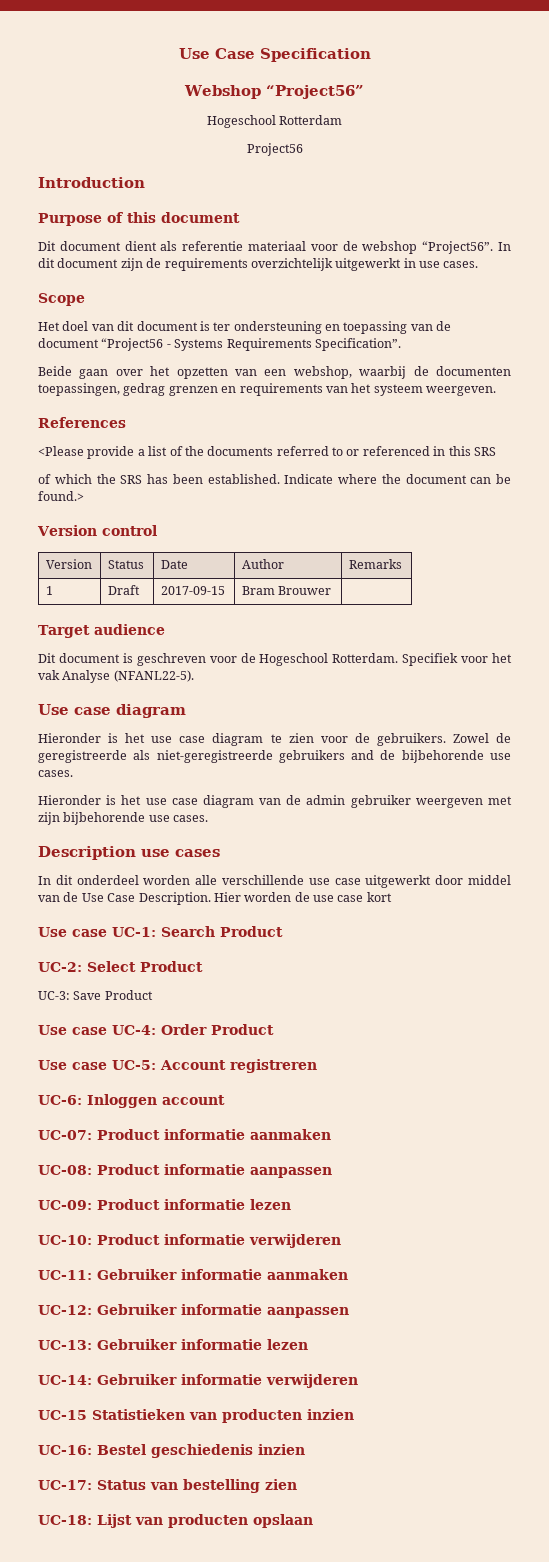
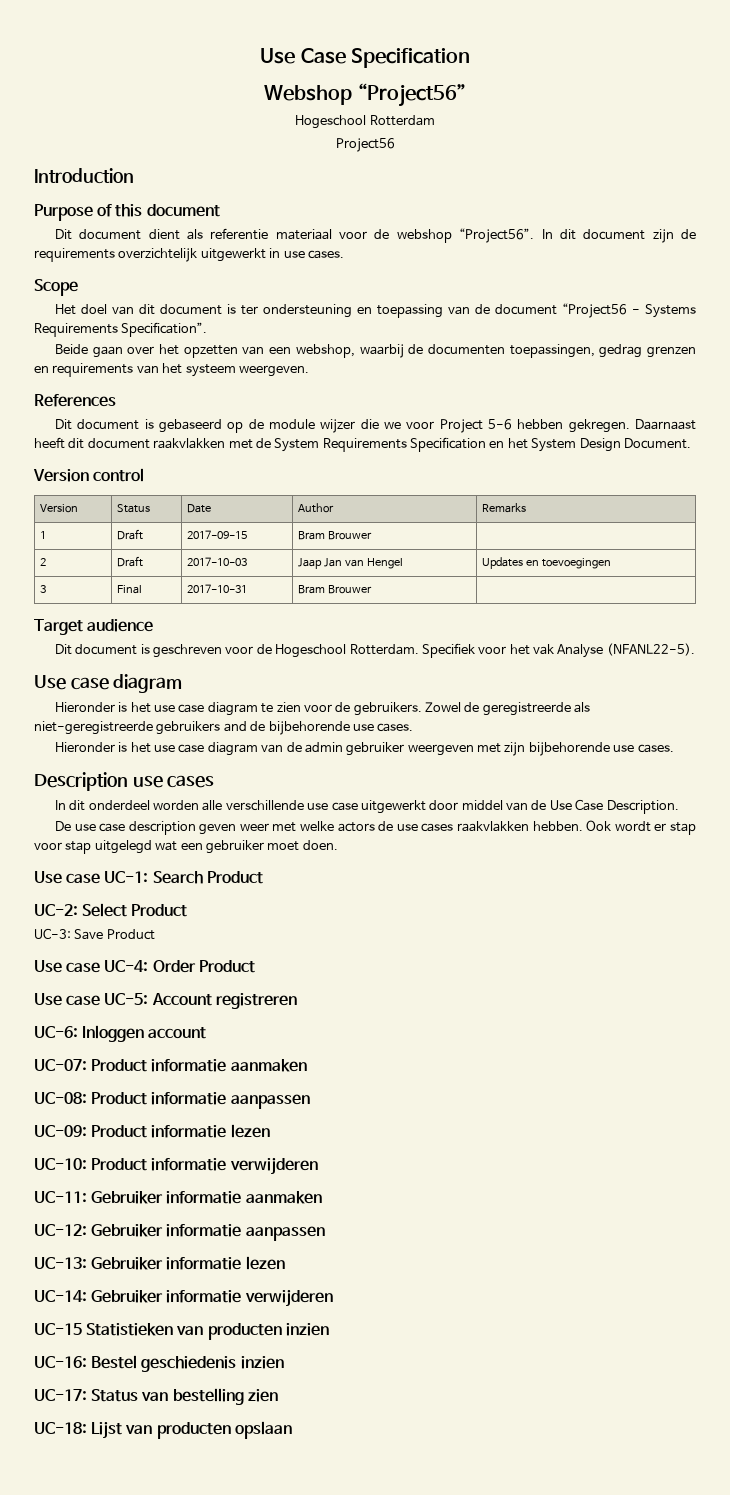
- <Please provide a list of the documents referred to or referenced in this SRS
- of which the SRS has been established. Indicate where the document can be found.>
+ Dit document is gebaseerd op de module wijzer die we voor Project 5-6 hebben gekregen. Daarnaast heeft dit document raakvlakken met de System Requirements Specification en het System Design Document.
+ 2 | Draft | 2017-10-03 | Jaap Jan van Hengel | Updates en toevoegingen
+ 3 | Final | 2017-10-31 | Bram Brouwer |
- In dit onderdeel worden alle verschillende use case uitgewerkt door middel van de Use Case Description. Hier worden de use case kort
+ In dit onderdeel worden alle verschillende use case uitgewerkt door middel van de Use Case Description.
+ De use case description geven weer met welke actors de use cases raakvlakken hebben. Ook wordt er stap voor stap uitgelegd wat een gebruiker moet doen.

